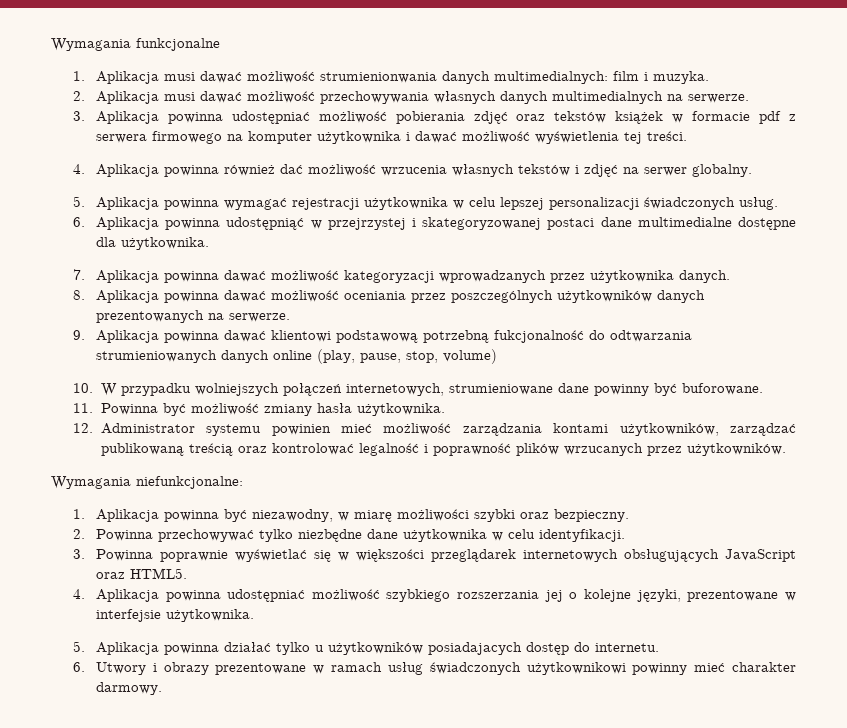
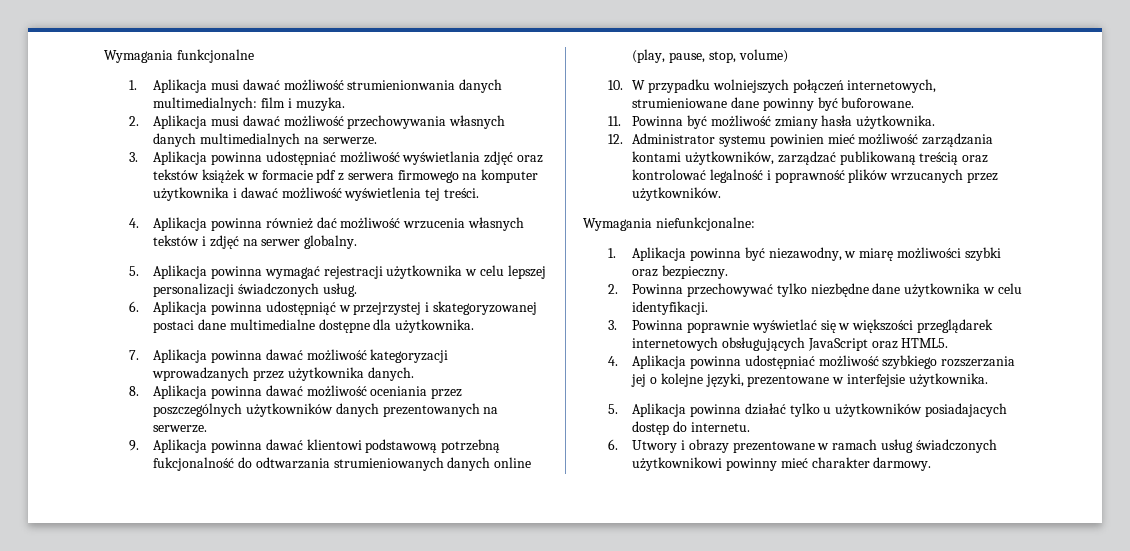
- 3. Aplikacja powinna udostępniać możliwość pobierania zdjęć oraz tekstów książek w formacie pdf z serwera firmowego na komputer użytkownika i dawać możliwość wyświetlenia tej treści.
+ 3. Aplikacja powinna udostępniać możliwość wyświetlania zdjęć oraz tekstów książek w formacie pdf z serwera firmowego na komputer użytkownika i dawać możliwość wyświetlenia tej treści.

